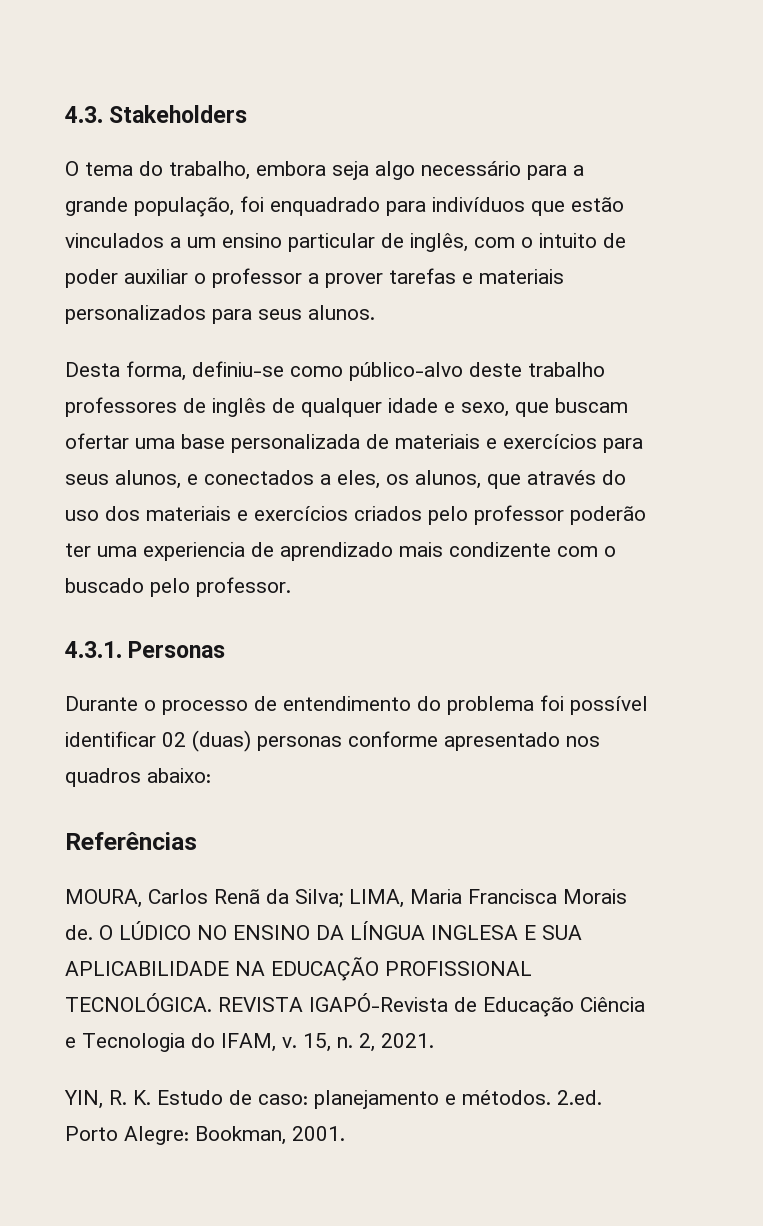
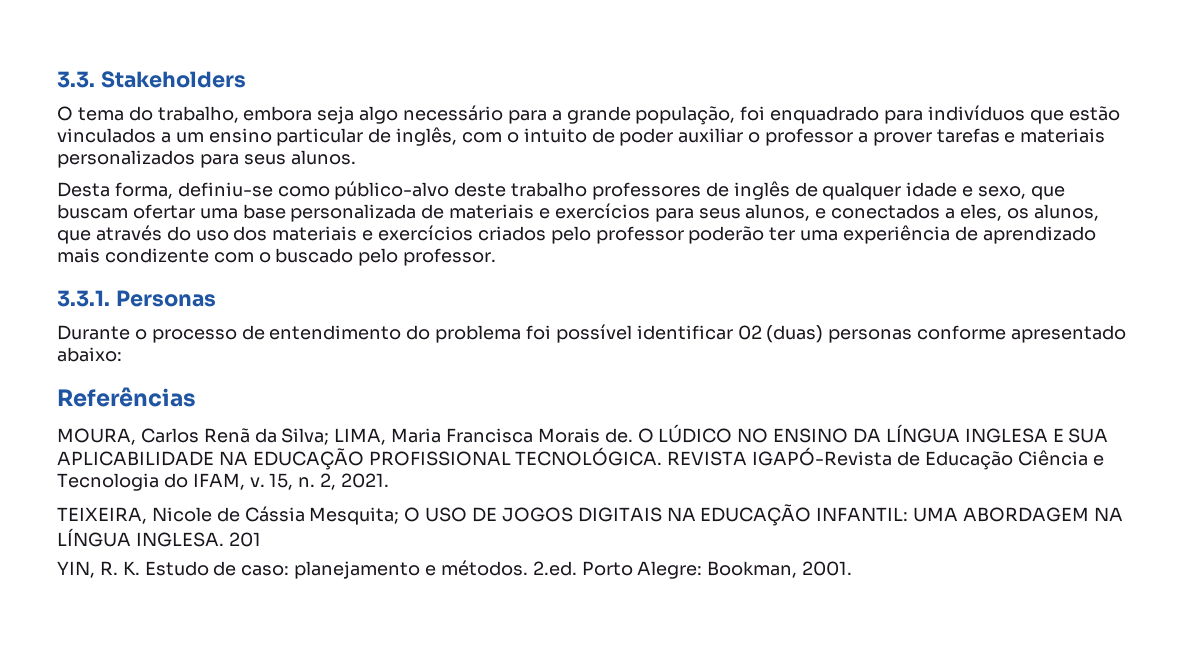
- 4.3. Stakeholders
+ 3.3. Stakeholders
- Desta forma, definiu-se como público-alvo deste trabalho professores de inglês de qualquer idade e sexo, que buscam ofertar uma base personalizada de materiais e exercícios para seus alunos, e conectados a eles, os alunos, que através do uso dos materiais e exercícios criados pelo professor poderão ter uma experiencia de aprendizado mais condizente com o buscado pelo professor.
+ Desta forma, definiu-se como público-alvo deste trabalho professores de inglês de qualquer idade e sexo, que buscam ofertar uma base personalizada de materiais e exercícios para seus alunos, e conectados a eles, os alunos, que através do uso dos materiais e exercícios criados pelo professor poderão ter uma experiência de aprendizado mais condizente com o buscado pelo professor.
- 4.3.1. Personas
+ 3.3.1. Personas
- Durante o processo de entendimento do problema foi possível identificar 02 (duas) personas conforme apresentado nos quadros abaixo:
+ Durante o processo de entendimento do problema foi possível identificar 02 (duas) personas conforme apresentado abaixo:
+ TEIXEIRA, Nicole de Cássia Mesquita; O USO DE JOGOS DIGITAIS NA EDUCAÇÃO INFANTIL: UMA ABORDAGEM NA LÍNGUA INGLESA. 201

